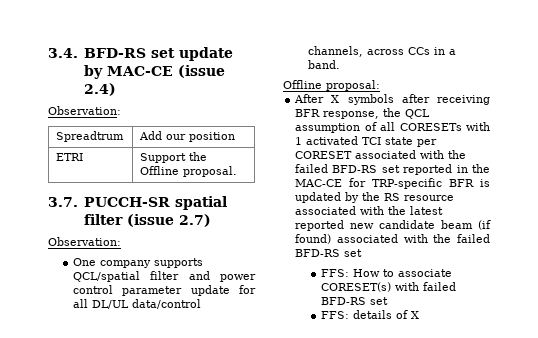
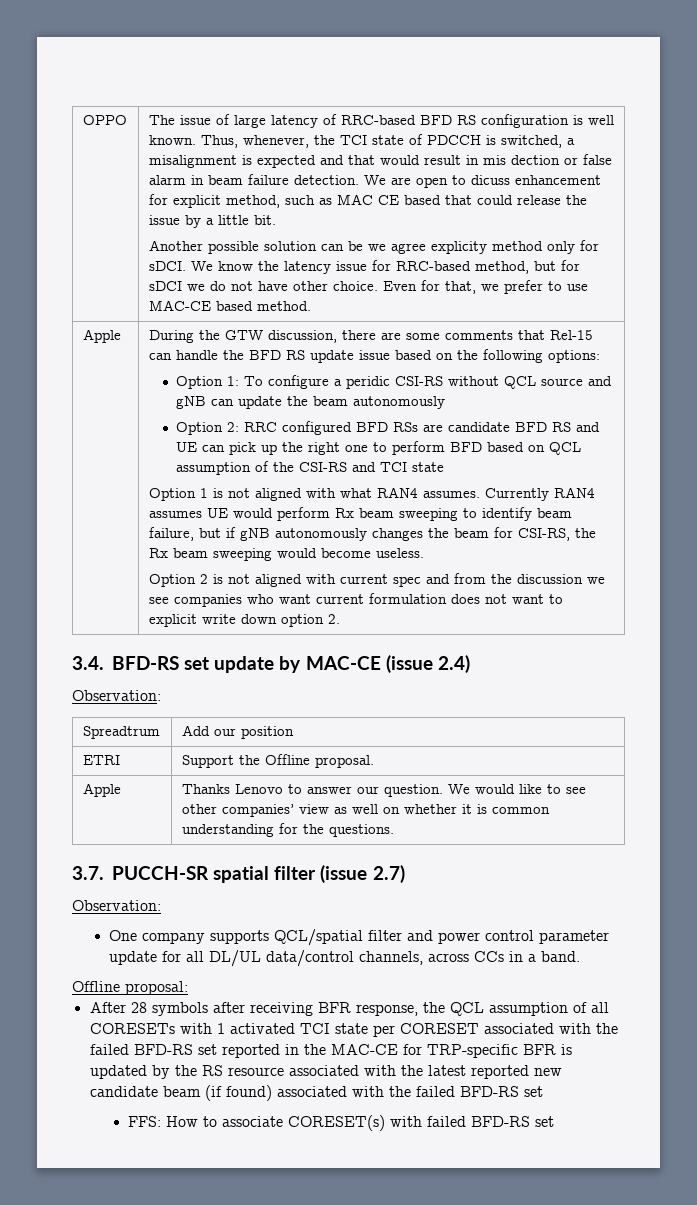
+ OPPO | The issue of large latency of RRC-based BFD RS configuration is well known. Thus, whenever, the TCI state of PDCCH is switched, a misalignment is expected and that would result in mis dection or false alarm in beam failure detection. We are open to dicuss enhancement for explicit method, such as MAC CE based that could release the issue by a little bit.
+ Another possible solution can be we agree explicity method only for sDCI. We know the latency issue for RRC-based method, but for sDCI we do not have other choice. Even for that, we prefer to use MAC-CE based method.
+ Apple | During the GTW discussion, there are some comments that Rel-15 can handle the BFD RS update issue based on the following options:
+ Option 1: To configure a peridic CSI-RS without QCL source and gNB can update the beam autonomously
+ Option 2: RRC configured BFD RSs are candidate BFD RS and UE can pick up the right one to perform BFD based on QCL assumption of the CSI-RS and TCI state
+ Option 1 is not aligned with what RAN4 assumes. Currently RAN4 assumes UE would perform Rx beam sweeping to identify beam failure, but if gNB autonomously changes the beam for CSI-RS, the Rx beam sweeping would become useless.
+ Option 2 is not aligned with current spec and from the discussion we see companies who want current formulation does not want to explicit write down option 2.
+ Apple | Thanks Lenovo to answer our question. We would like to see other companies’ view as well on whether it is common understanding for the questions.
- After X symbols after receiving BFR response, the QCL assumption of all CORESETs with 1 activated TCI state per CORESET associated with the failed BFD-RS set reported in the MAC-CE for TRP-specific BFR is updated by the RS resource associated with the latest reported new candidate beam (if found) associated with the failed BFD-RS set
+ After 28 symbols after receiving BFR response, the QCL assumption of all CORESETs with 1 activated TCI state per CORESET associated with the failed BFD-RS set reported in the MAC-CE for TRP-specific BFR is updated by the RS resource associated with the latest reported new candidate beam (if found) associated with the failed BFD-RS set
- FFS: details of X

